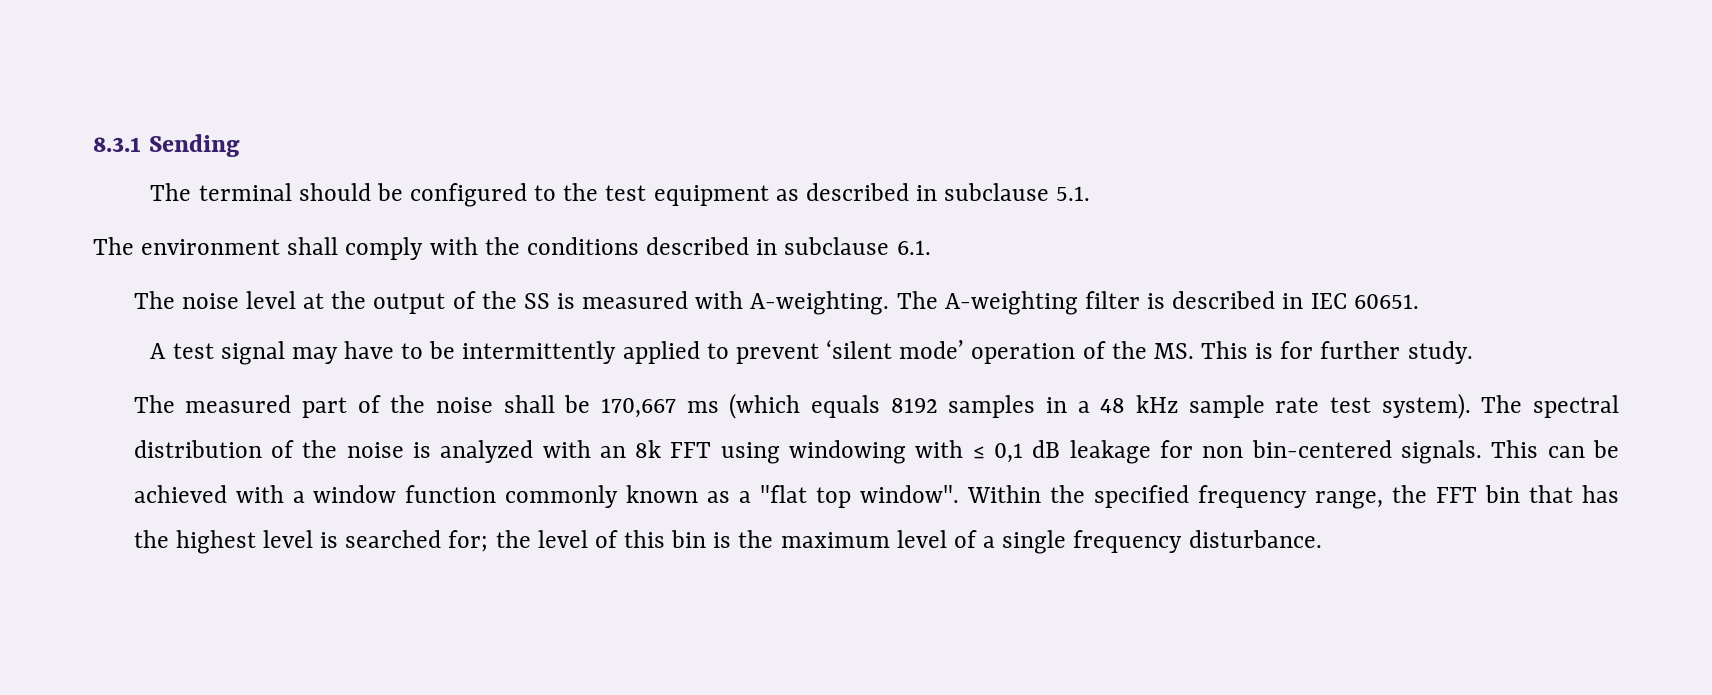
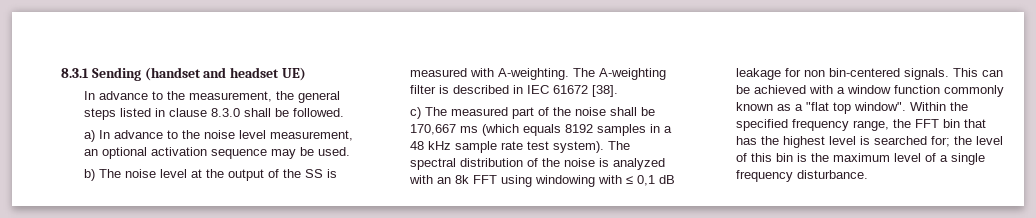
- 8.3.1 Sending
- The terminal should be configured to the test equipment as described in subclause 5.1.
- The environment shall comply with the conditions described in subclause 6.1.
- The noise level at the output of the SS is measured with A-weighting.
+ 8.3.1 Sending (handset and headset UE)
+ In advance to the measurement, the general steps listed in clause 8.3.0 shall be followed.
+ a) In advance to the noise level measurement, an optional activation sequence may be used.
+ b) The noise level at the output of the SS is measured with A-weighting.
- The A-weighting filter is described in IEC 60651.
- A test signal may have to be intermittently applied to prevent ‘silent mode’ operation of the MS. This is for further study.
- The measured part of the noise shall be 170,667 ms (which equals 8192 samples in a 48 kHz sample rate test system).
+ The A-weighting filter is described in IEC 61672 [38].
+ c) The measured part of the noise shall be 170,667 ms (which equals 8192 samples in a 48 kHz sample rate test system).

